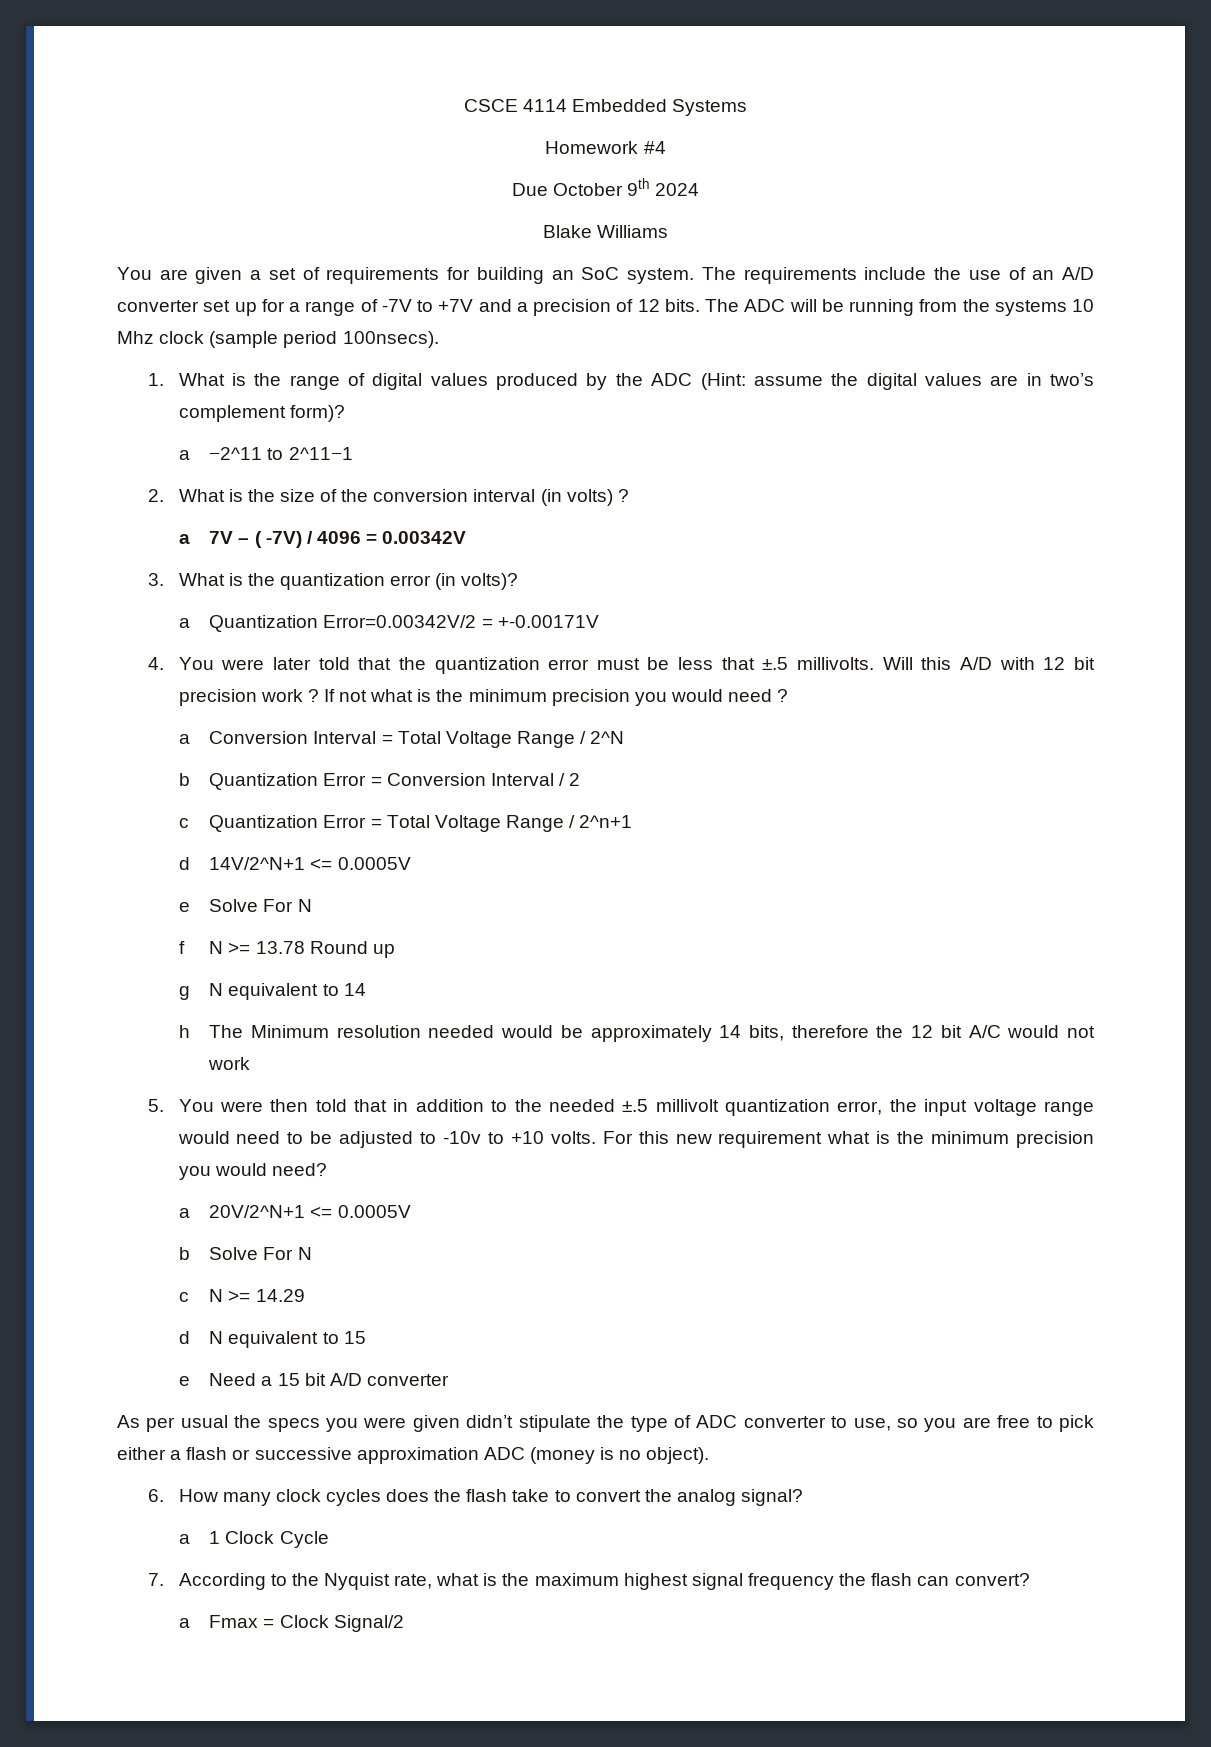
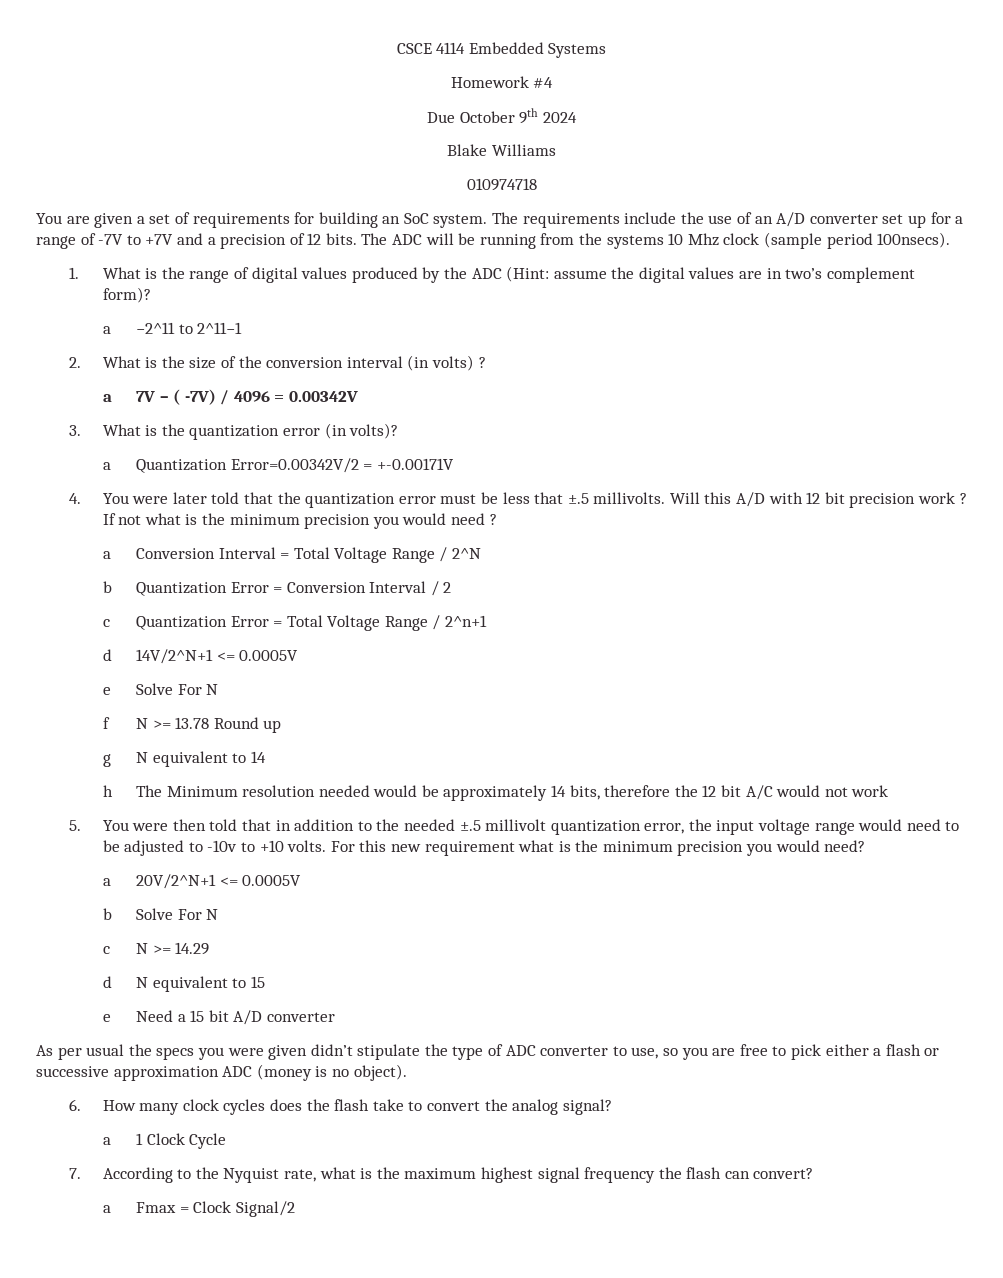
+ 010974718

